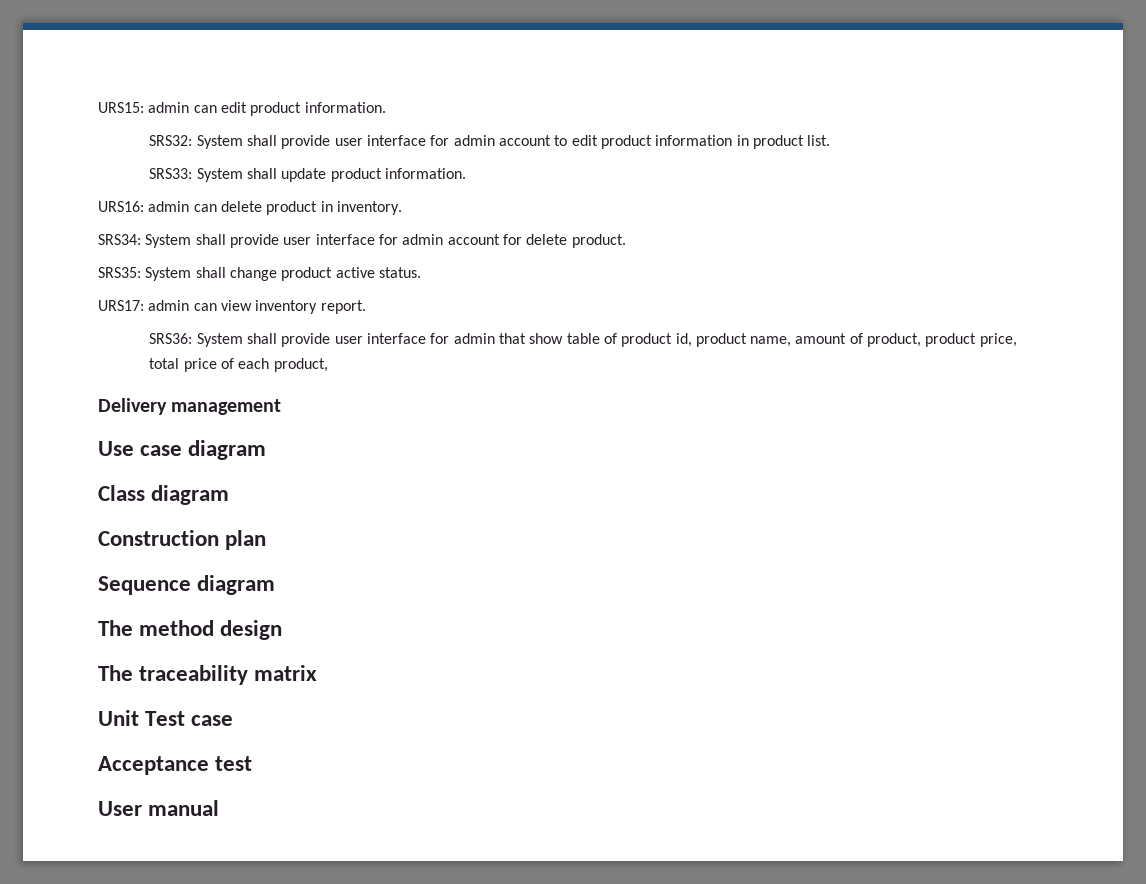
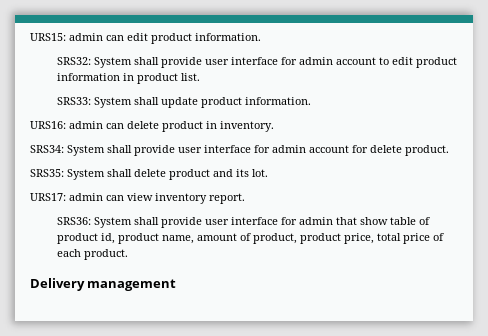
- SRS35: System shall change product active status.
+ SRS35: System shall delete product and its lot.
- SRS36: System shall provide user interface for admin that show table of product id, product name, amount of product, product price, total price of each product,
+ SRS36: System shall provide user interface for admin that show table of product id, product name, amount of product, product price, total price of each product.
- Use case diagram
- Class diagram
- Construction plan
- Sequence diagram
- The method design
- The traceability matrix
- Unit Test case
- Acceptance test
- User manual

